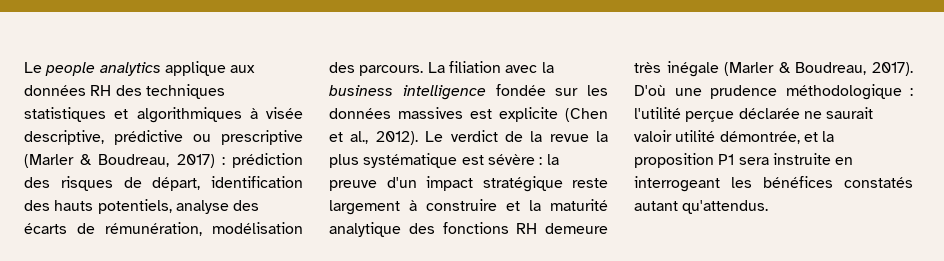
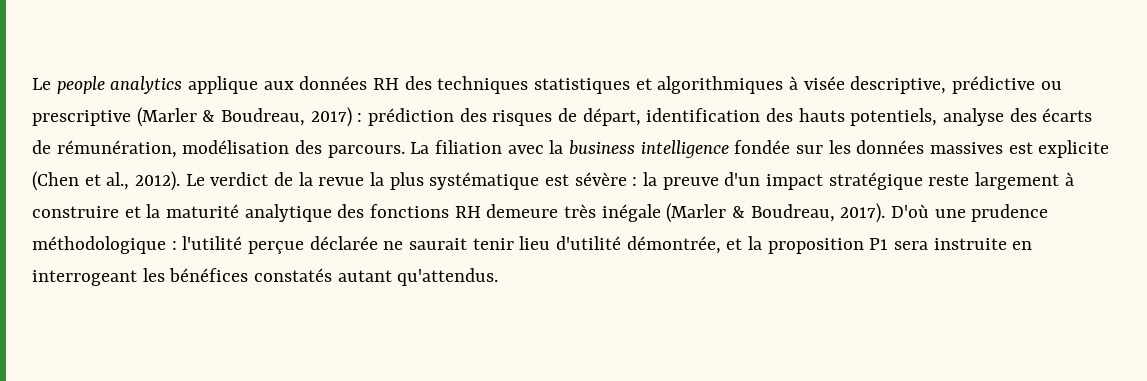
- D'où une prudence méthodologique : l'utilité perçue déclarée ne saurait valoir utilité démontrée, et la proposition P1 sera instruite en interrogeant les bénéfices constatés autant qu'attendus.
+ D'où une prudence méthodologique : l'utilité perçue déclarée ne saurait tenir lieu d'utilité démontrée, et la proposition P1 sera instruite en interrogeant les bénéfices constatés autant qu'attendus.

